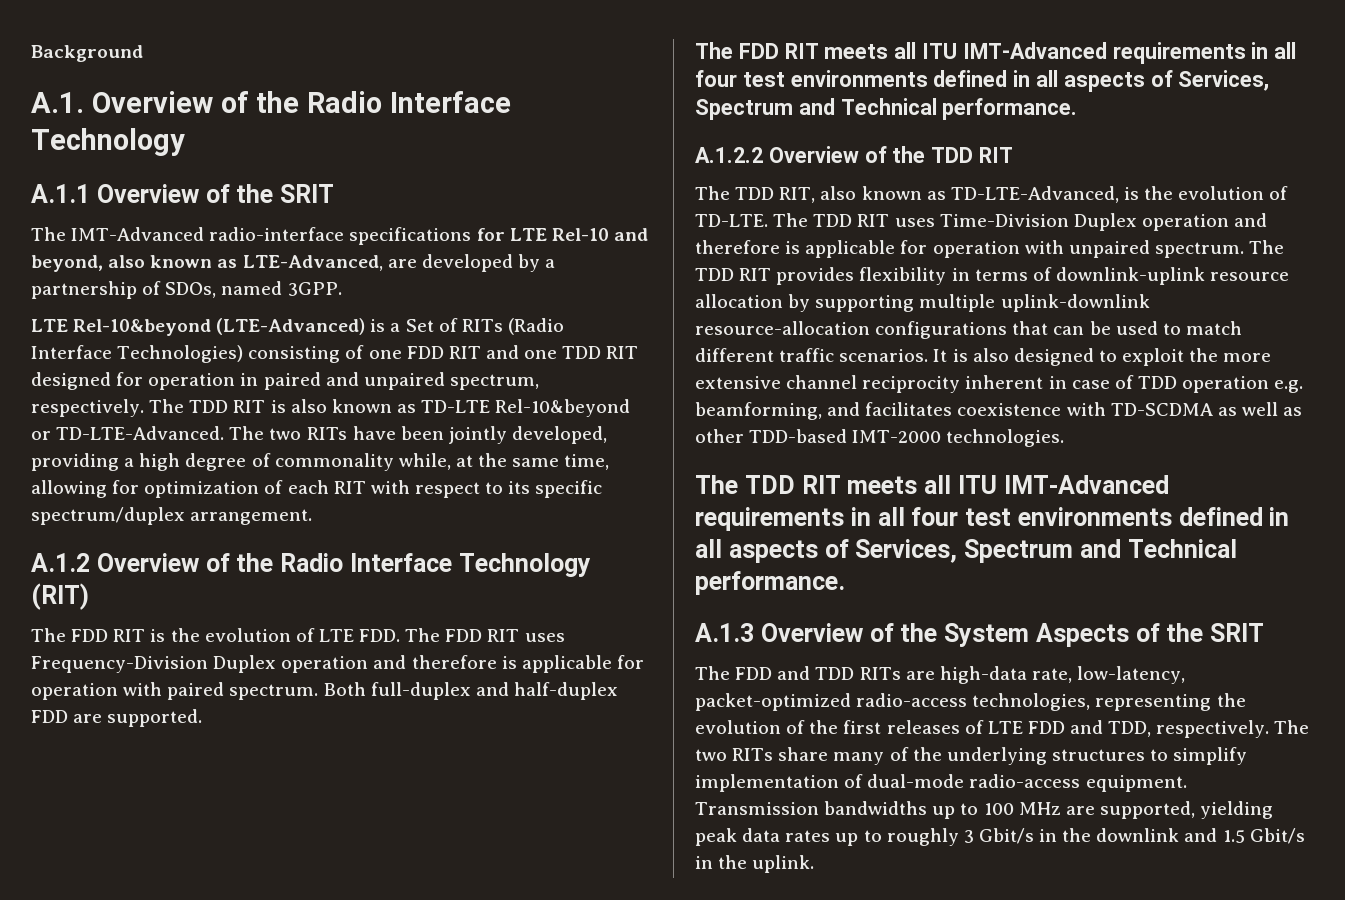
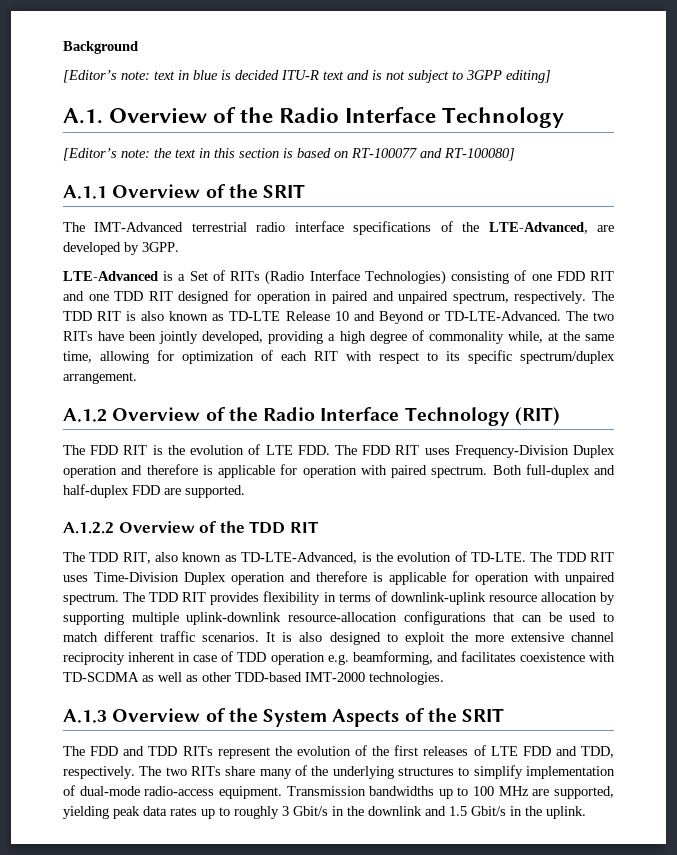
+ [Editor’s note: text in blue is decided ITU-R text and is not subject to 3GPP editing]
+ [Editor’s note: the text in this section is based on RT-100077 and RT-100080]
- The IMT-Advanced radio-interface specifications for LTE Rel-10 and beyond, also known as LTE-Advanced, are developed by a partnership of SDOs, named 3GPP.
- LTE Rel-10&beyond (LTE-Advanced) is a Set of RITs (Radio Interface Technologies) consisting of one FDD RIT and one TDD RIT designed for operation in paired and unpaired spectrum, respectively.
+ The IMT-Advanced terrestrial radio interface specifications of the LTE-Advanced, are developed by 3GPP.
+ LTE-Advanced is a Set of RITs (Radio Interface Technologies) consisting of one FDD RIT and one TDD RIT designed for operation in paired and unpaired spectrum, respectively.
- The TDD RIT is also known as TD-LTE Rel-10&beyond or TD-LTE-Advanced.
+ The TDD RIT is also known as TD-LTE Release 10 and Beyond or TD-LTE-Advanced.
- The FDD RIT meets all ITU IMT-Advanced requirements in all four test environments defined in all aspects of Services, Spectrum and Technical performance.
- The TDD RIT meets all ITU IMT-Advanced requirements in all four test environments defined in all aspects of Services, Spectrum and Technical performance.
- The FDD and TDD RITs are high-data rate, low-latency, packet-optimized radio-access technologies, representing the evolution of the first releases of LTE FDD and TDD, respectively.
+ The FDD and TDD RITs represent the evolution of the first releases of LTE FDD and TDD, respectively.

